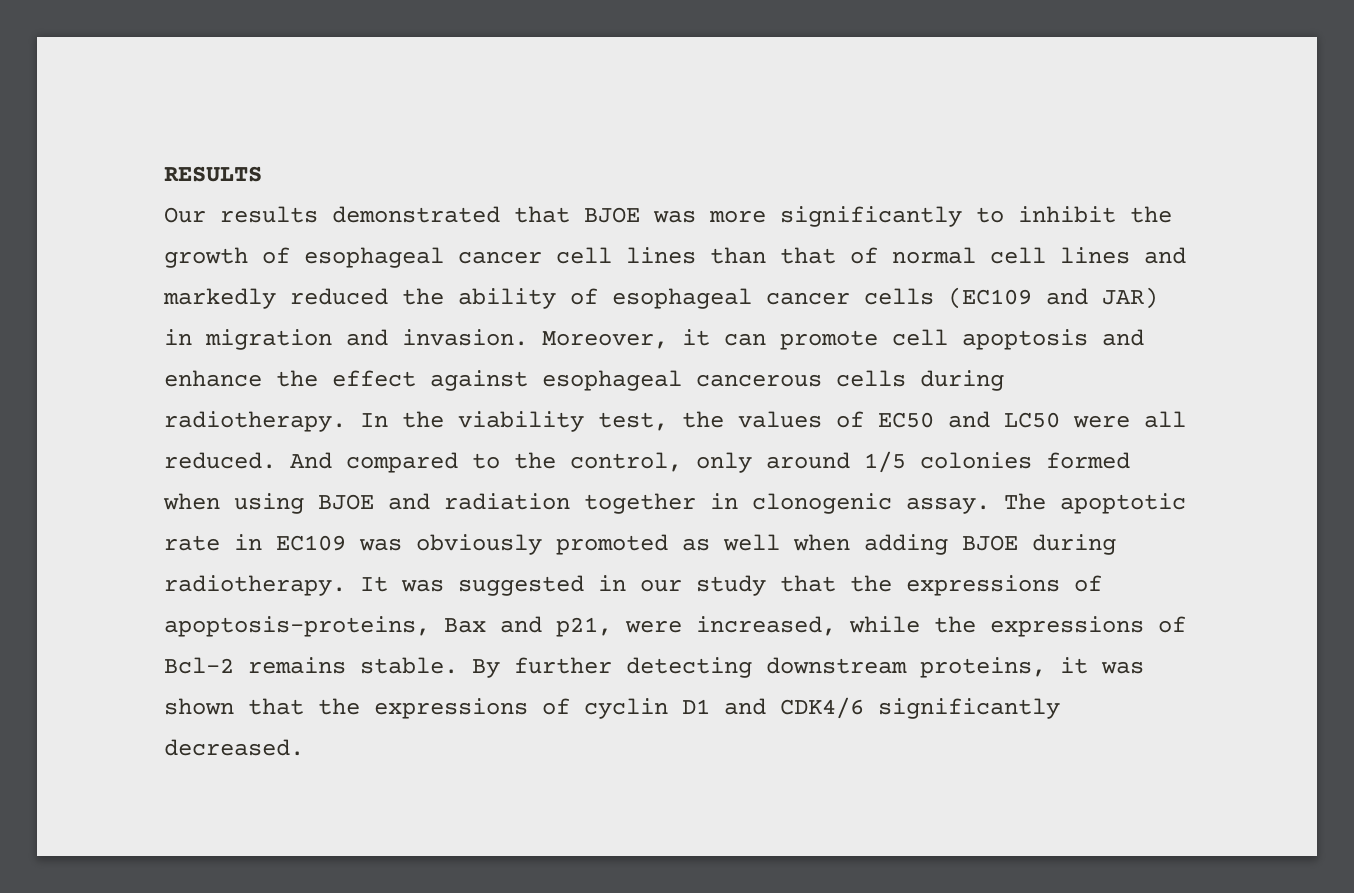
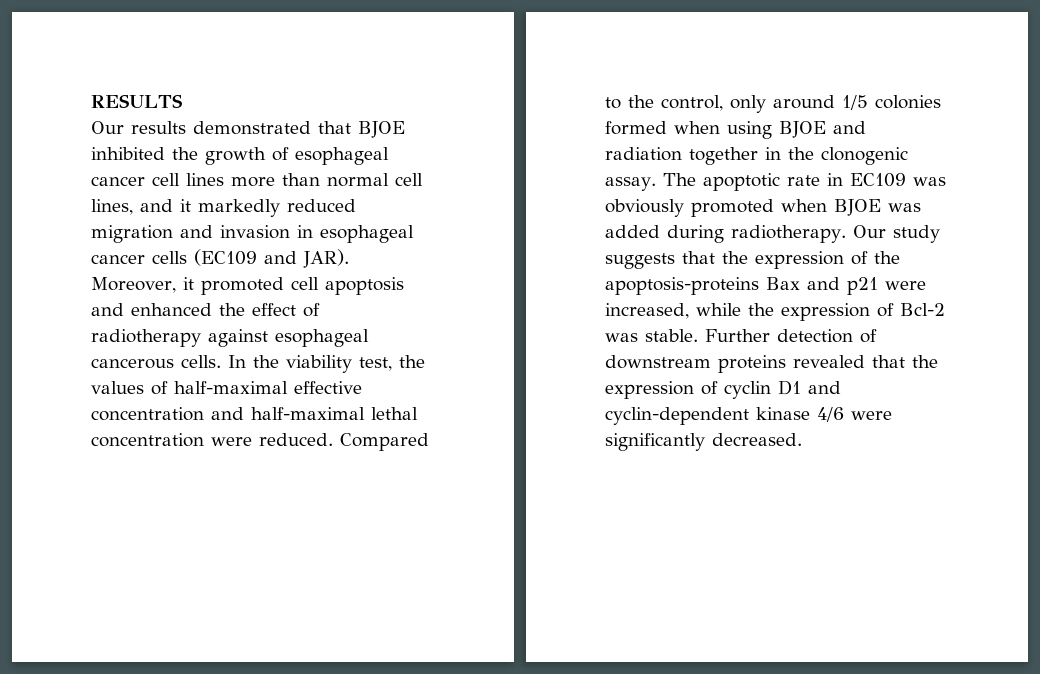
- Our results demonstrated that BJOE was more significantly to inhibit the growth of esophageal cancer cell lines than that of normal cell lines and markedly reduced the ability of esophageal cancer cells (EC109 and JAR) in migration and invasion. Moreover, it can promote cell apoptosis and enhance the effect against esophageal cancerous cells during radiotherapy.
+ Our results demonstrated that BJOE inhibited the growth of esophageal cancer cell lines more than normal cell lines, and it markedly reduced migration and invasion in esophageal cancer cells (EC109 and JAR). Moreover, it promoted cell apoptosis and enhanced the effect of radiotherapy against esophageal cancerous cells.
- In the viability test, the values of EC50 and LC50 were all reduced. And compared to the control, only around 1/5 colonies formed when using BJOE and radiation together in clonogenic assay.
+ In the viability test, the values of half-maximal effective concentration and half-maximal lethal concentration were reduced. Compared to the control, only around 1/5 colonies formed when using BJOE and radiation together in the clonogenic assay.
- The apoptotic rate in EC109 was obviously promoted as well when adding BJOE during radiotherapy. It was suggested in our study that the expressions of apoptosis-proteins, Bax and p21, were increased, while the expressions of Bcl-2 remains stable. By further detecting downstream proteins, it was shown that the expressions of cyclin D1 and CDK4/6 significantly decreased.
+ The apoptotic rate in EC109 was obviously promoted when BJOE was added during radiotherapy. Our study suggests that the expression of the apoptosis-proteins Bax and p21 were increased, while the expression of Bcl-2 was stable. Further detection of downstream proteins revealed that the expression of cyclin D1 and cyclin-dependent kinase 4/6 were significantly decreased.

